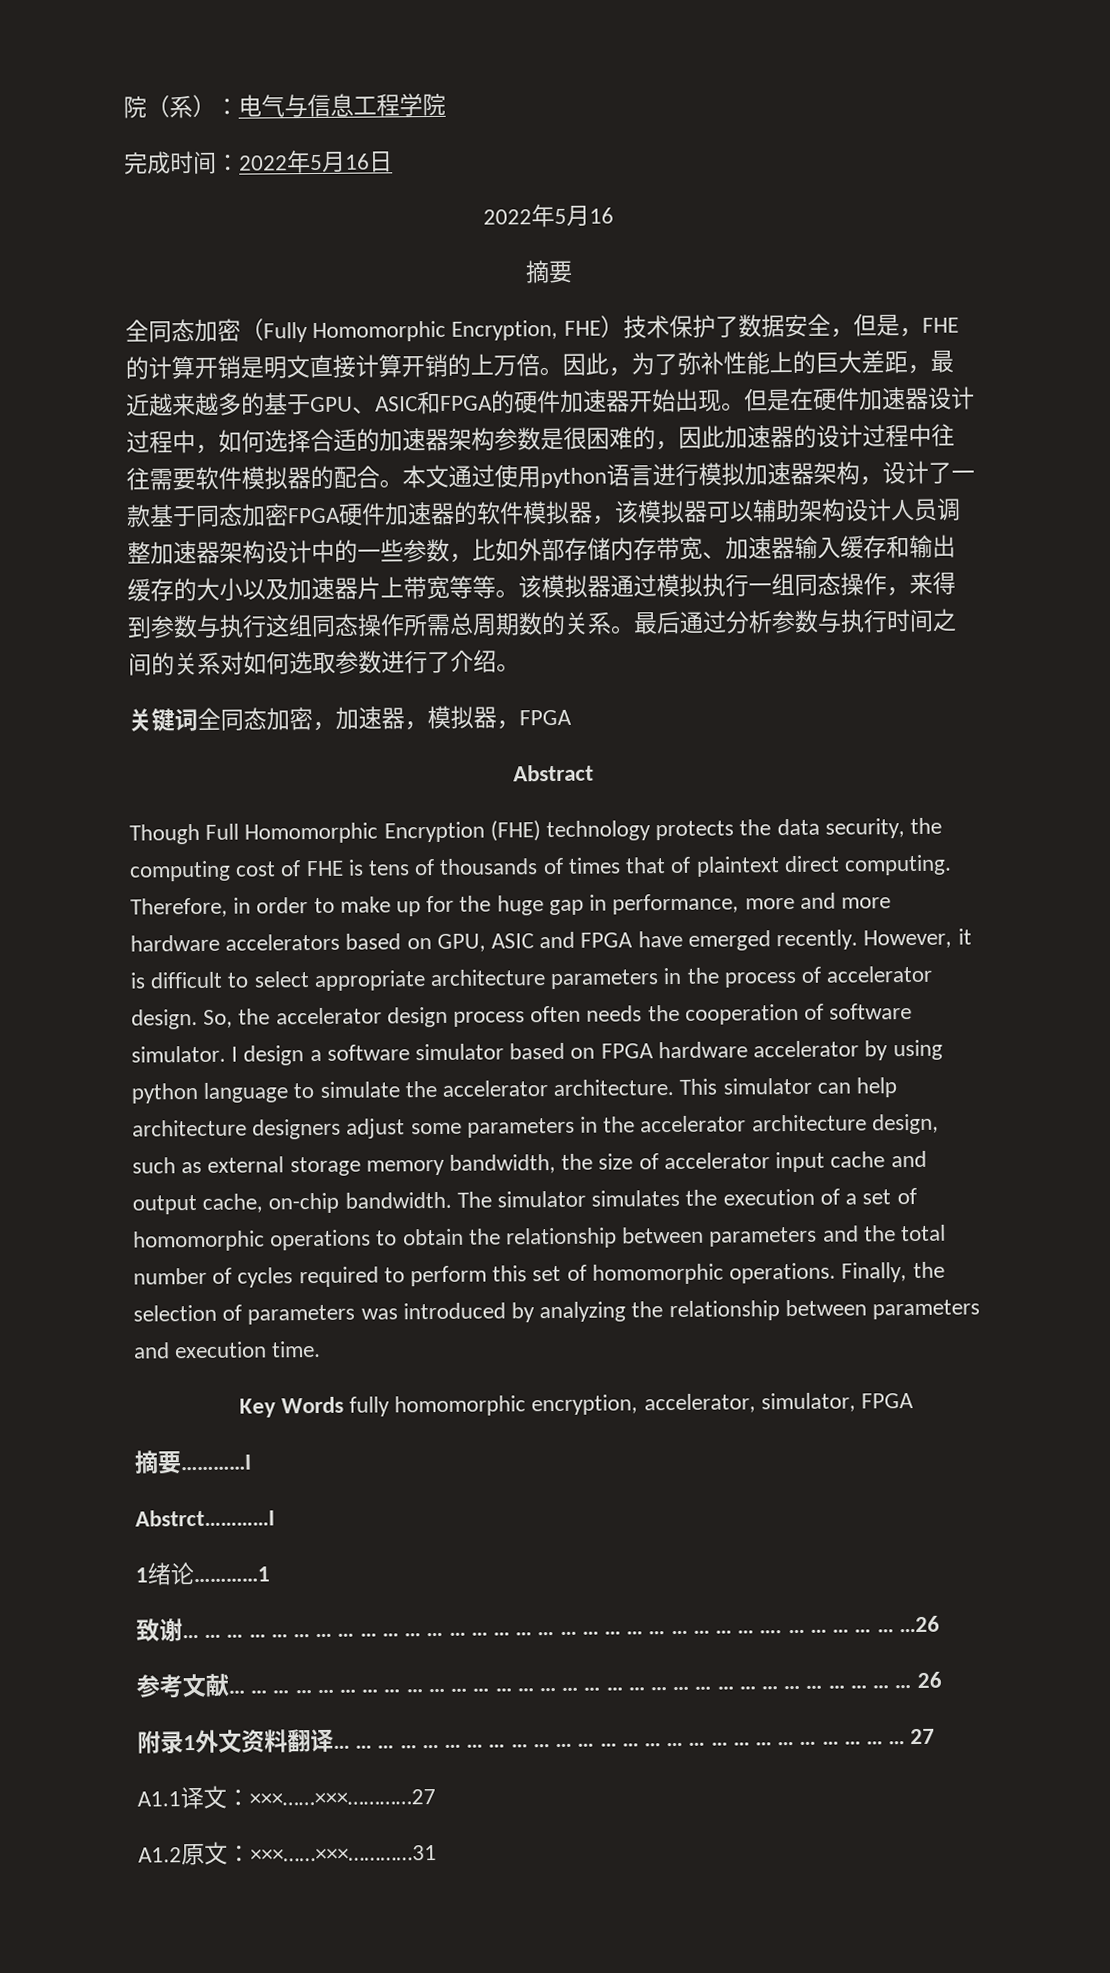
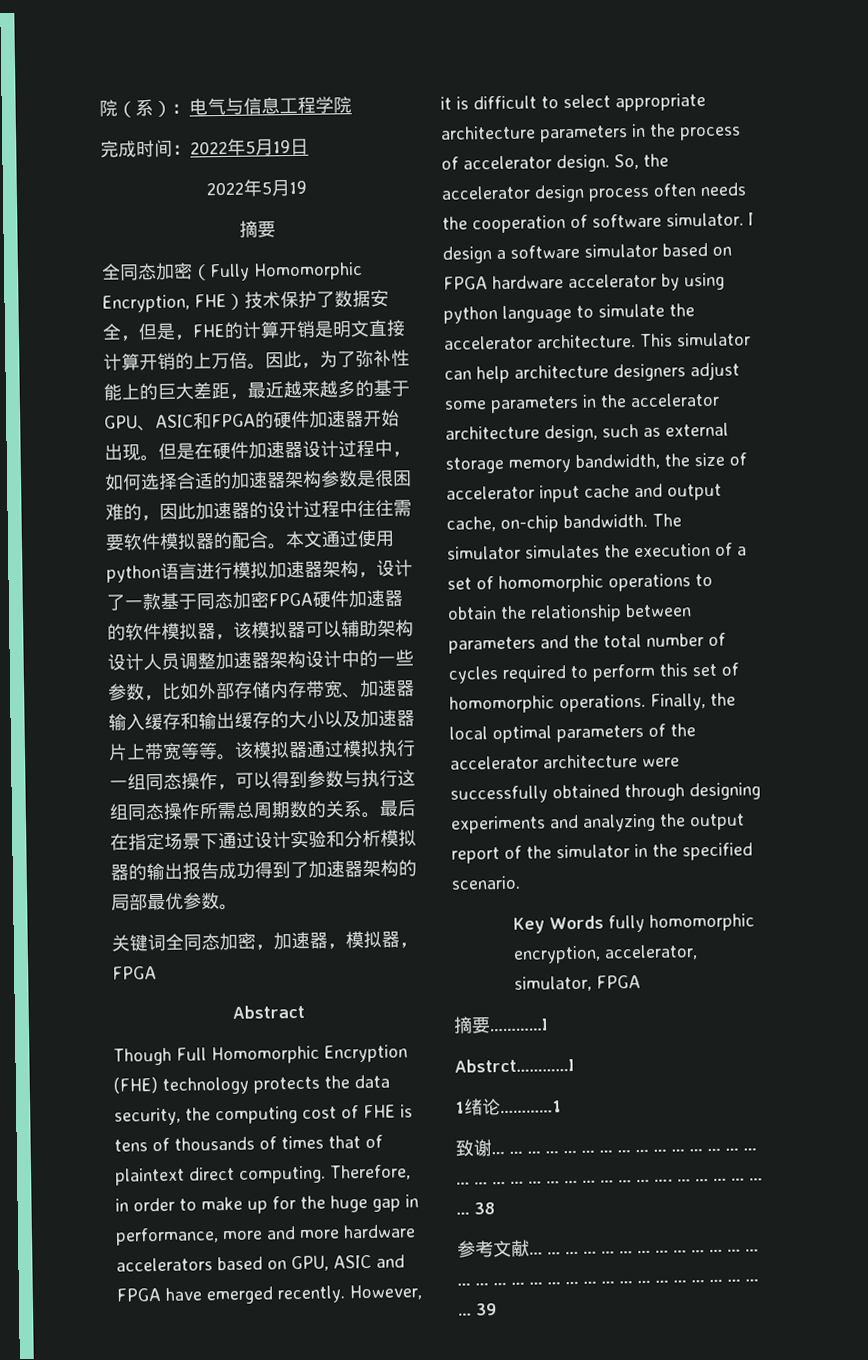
- 完成时间：2022年5月16日
- 2022年5月16
+ 完成时间：2022年5月19日
+ 2022年5月19
- 该模拟器通过模拟执行一组同态操作，来得到参数与执行这组同态操作所需总周期数的关系。
+ 该模拟器通过模拟执行一组同态操作，可以得到参数与执行这组同态操作所需总周期数的关系。
- 最后通过分析参数与执行时间之间的关系对如何选取参数进行了介绍。
+ 最后在指定场景下通过设计实验和分析模拟器的输出报告成功得到了加速器架构的局部最优参数。
- Finally, the selection of parameters was introduced by analyzing the relationship between parameters and execution time.
+ Finally, the local optimal parameters of the accelerator architecture were successfully obtained through designing experiments and analyzing the output report of the simulator in the specified scenario.
- …26
+ … 38
- 26
- 附录1外文资料翻译… … … … … … … … … … … … … … … … … … … … … … … … … … 27
- A1.1译文：×××……×××…………27
- A1.2原文：×××……×××…………31
+ 39

